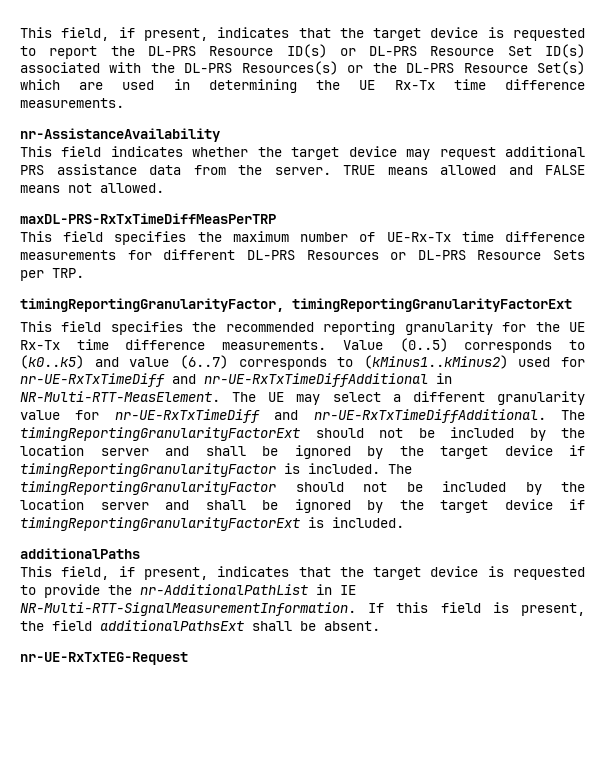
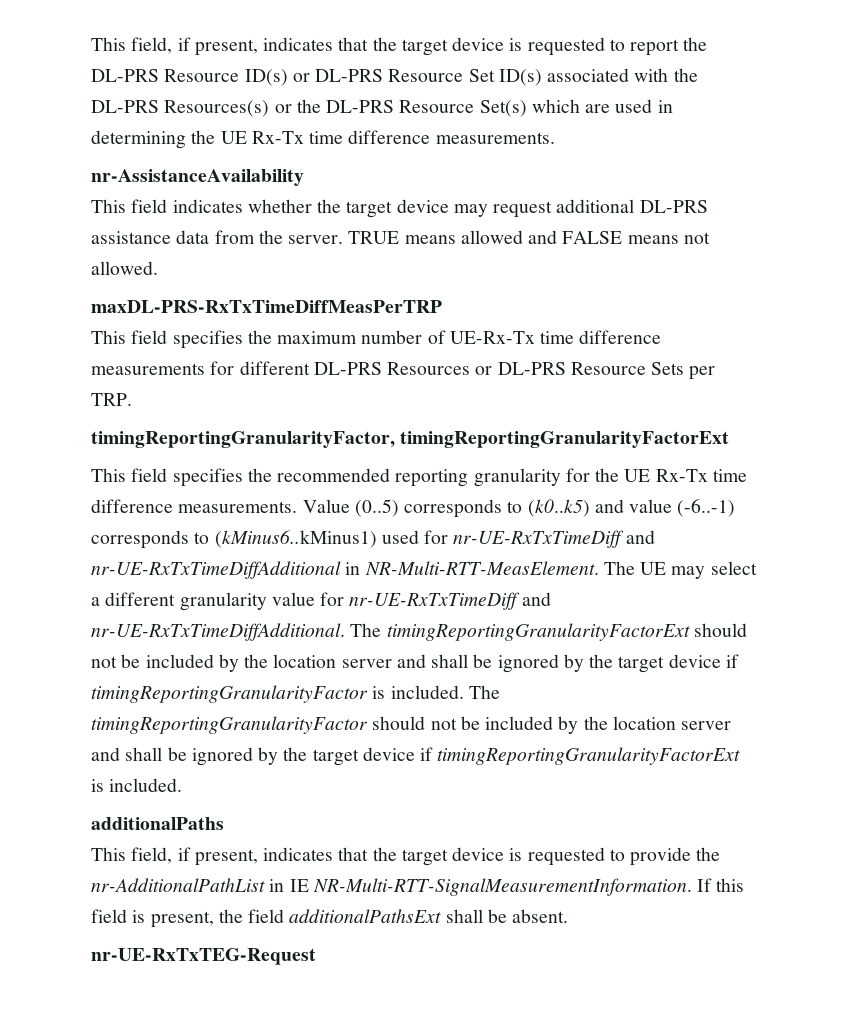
- This field indicates whether the target device may request additional PRS assistance data from the server.
+ This field indicates whether the target device may request additional DL-PRS assistance data from the server.
- Value (0..5) corresponds to (k0..k5) and value (6..7) corresponds to (kMinus1..kMinus2) used for nr-UE-RxTxTimeDiff and nr-UE-RxTxTimeDiffAdditional in NR-Multi-RTT-MeasElement.
+ Value (0..5) corresponds to (k0..k5) and value (-6..-1) corresponds to (kMinus6..kMinus1) used for nr-UE-RxTxTimeDiff and nr-UE-RxTxTimeDiffAdditional in NR-Multi-RTT-MeasElement.

